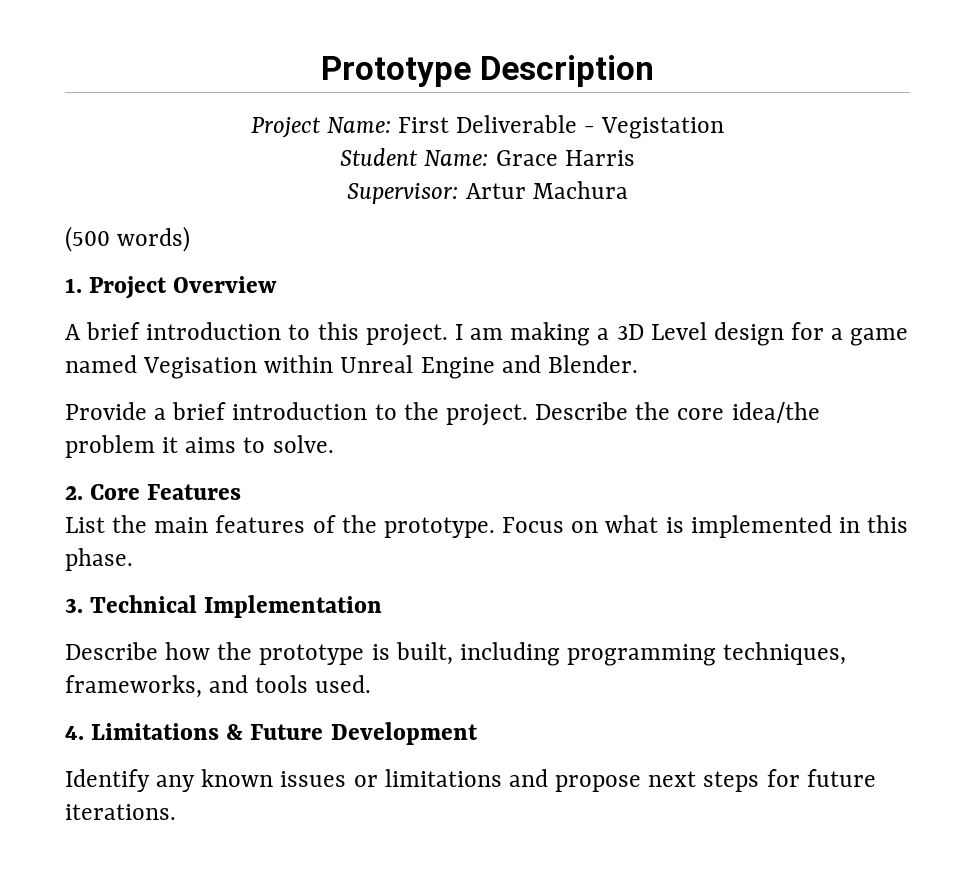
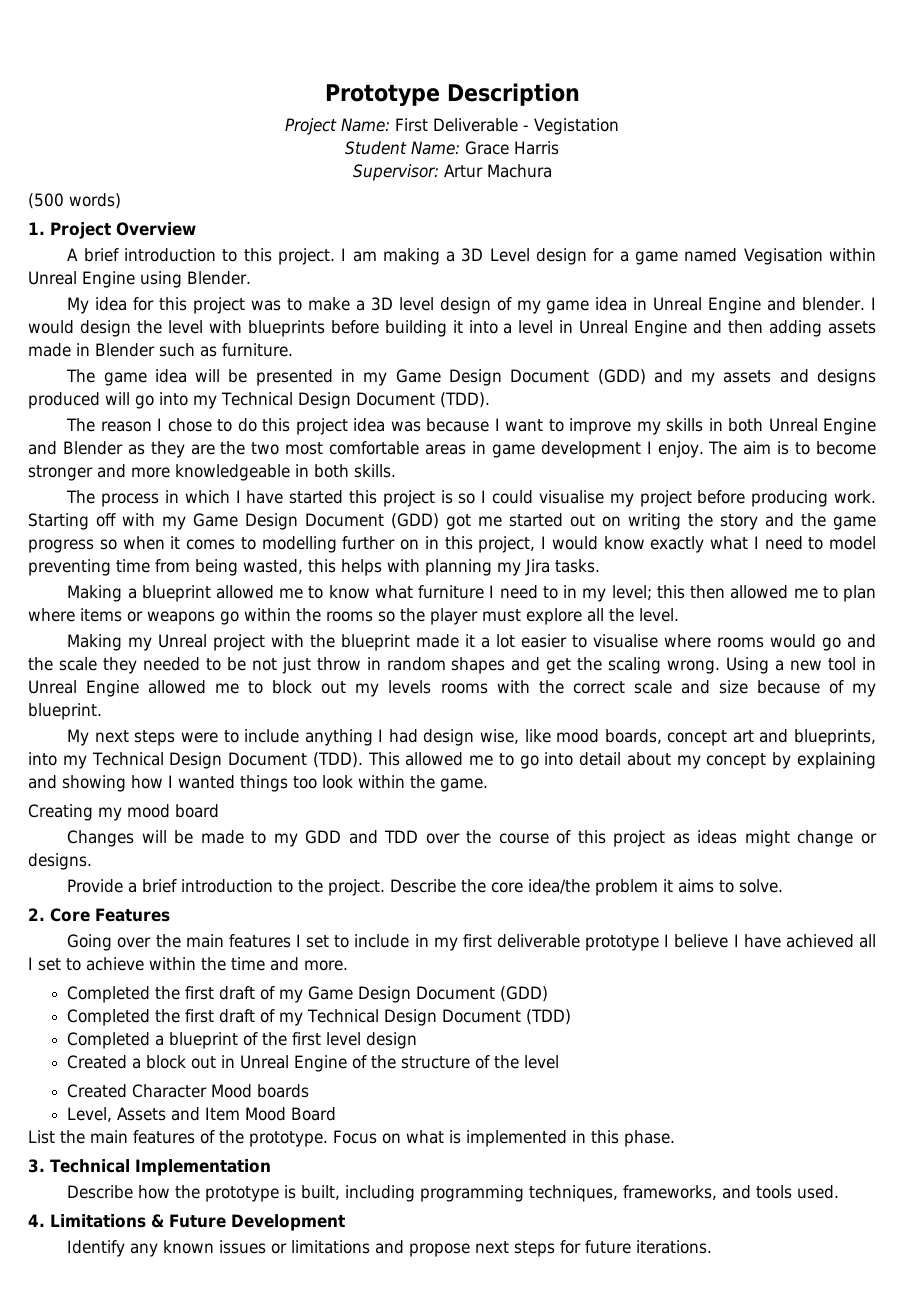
- I am making a 3D Level design for a game named Vegisation within Unreal Engine and Blender.
+ I am making a 3D Level design for a game named Vegisation within Unreal Engine using Blender.
+ My idea for this project was to make a 3D level design of my game idea in Unreal Engine and blender. I would design the level with blueprints before building it into a level in Unreal Engine and then adding assets made in Blender such as furniture.
+ The game idea will be presented in my Game Design Document (GDD) and my assets and designs produced will go into my Technical Design Document (TDD).
+ The reason I chose to do this project idea was because I want to improve my skills in both Unreal Engine and Blender as they are the two most comfortable areas in game development I enjoy. The aim is to become stronger and more knowledgeable in both skills.
+ The process in which I have started this project is so I could visualise my project before producing work. Starting off with my Game Design Document (GDD) got me started out on writing the story and the game progress so when it comes to modelling further on in this project, I would know exactly what I need to model preventing time from being wasted, this helps with planning my Jira tasks.
+ Making a blueprint allowed me to know what furniture I need to in my level; this then allowed me to plan where items or weapons go within the rooms so the player must explore all the level.
+ Making my Unreal project with the blueprint made it a lot easier to visualise where rooms would go and the scale they needed to be not just throw in random shapes and get the scaling wrong. Using a new tool in Unreal Engine allowed me to block out my levels rooms with the correct scale and size because of my blueprint.
+ My next steps were to include anything I had design wise, like mood boards, concept art and blueprints, into my Technical Design Document (TDD). This allowed me to go into detail about my concept by explaining and showing how I wanted things too look within the game.
+ Creating my mood board
+ Changes will be made to my GDD and TDD over the course of this project as ideas might change or designs.
+ Going over the main features I set to include in my first deliverable prototype I believe I have achieved all I set to achieve within the time and more.
+ Completed the first draft of my Game Design Document (GDD)
+ Completed the first draft of my Technical Design Document (TDD)
+ Completed a blueprint of the first level design
+ Created a block out in Unreal Engine of the structure of the level
+ Created Character Mood boards
+ Level, Assets and Item Mood Board

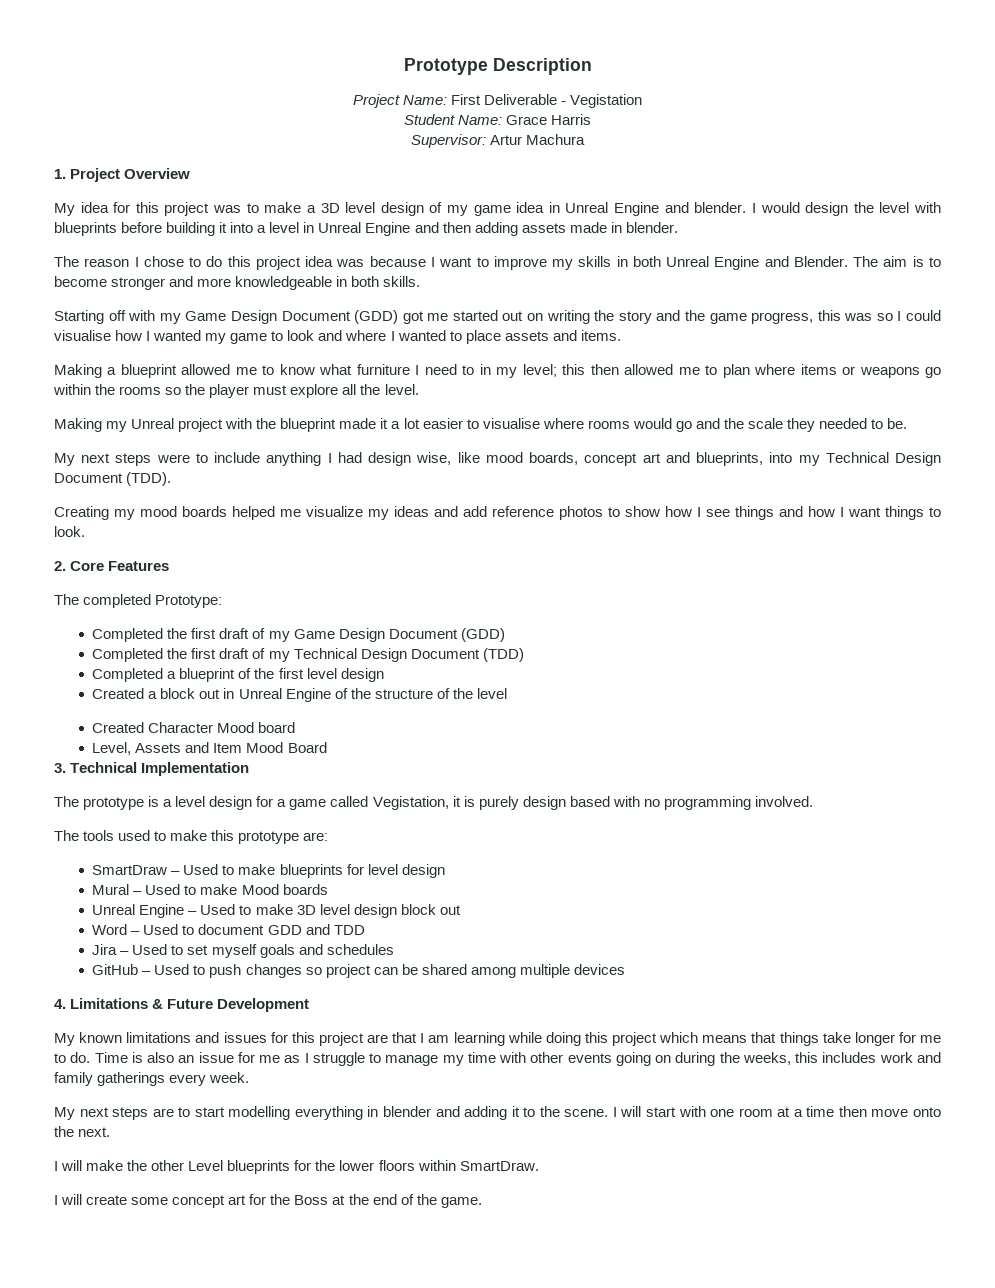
- (500 words)
- A brief introduction to this project. I am making a 3D Level design for a game named Vegisation within Unreal Engine using Blender.
- I would design the level with blueprints before building it into a level in Unreal Engine and then adding assets made in Blender such as furniture.
- The game idea will be presented in my Game Design Document (GDD) and my assets and designs produced will go into my Technical Design Document (TDD).
+ I would design the level with blueprints before building it into a level in Unreal Engine and then adding assets made in blender.
- The reason I chose to do this project idea was because I want to improve my skills in both Unreal Engine and Blender as they are the two most comfortable areas in game development I enjoy.
+ The reason I chose to do this project idea was because I want to improve my skills in both Unreal Engine and Blender.
- The process in which I have started this project is so I could visualise my project before producing work. Starting off with my Game Design Document (GDD) got me started out on writing the story and the game progress so when it comes to modelling further on in this project, I would know exactly what I need to model preventing time from being wasted, this helps with planning my Jira tasks.
+ Starting off with my Game Design Document (GDD) got me started out on writing the story and the game progress, this was so I could visualise how I wanted my game to look and where I wanted to place assets and items.
- Making my Unreal project with the blueprint made it a lot easier to visualise where rooms would go and the scale they needed to be not just throw in random shapes and get the scaling wrong. Using a new tool in Unreal Engine allowed me to block out my levels rooms with the correct scale and size because of my blueprint.
+ Making my Unreal project with the blueprint made it a lot easier to visualise where rooms would go and the scale they needed to be.
- My next steps were to include anything I had design wise, like mood boards, concept art and blueprints, into my Technical Design Document (TDD). This allowed me to go into detail about my concept by explaining and showing how I wanted things too look within the game.
- Creating my mood board
- Changes will be made to my GDD and TDD over the course of this project as ideas might change or designs.
- Provide a brief introduction to the project. Describe the core idea/the problem it aims to solve.
+ My next steps were to include anything I had design wise, like mood boards, concept art and blueprints, into my Technical Design Document (TDD).
+ Creating my mood boards helped me visualize my ideas and add reference photos to show how I see things and how I want things to look.
  2. Core Features
- Going over the main features I set to include in my first deliverable prototype I believe I have achieved all I set to achieve within the time and more.
+ The completed Prototype:
- Created Character Mood boards
+ Created Character Mood board
- List the main features of the prototype. Focus on what is implemented in this phase.
  3. Technical Implementation
- Describe how the prototype is built, including programming techniques, frameworks, and tools used.
+ The prototype is a level design for a game called Vegistation, it is purely design based with no programming involved.
+ The tools used to make this prototype are:
+ SmartDraw – Used to make blueprints for level design
+ Mural – Used to make Mood boards
+ Unreal Engine – Used to make 3D level design block out
+ Word – Used to document GDD and TDD
+ Jira – Used to set myself goals and schedules
+ GitHub – Used to push changes so project can be shared among multiple devices
- Identify any known issues or limitations and propose next steps for future iterations.
+ My known limitations and issues for this project are that I am learning while doing this project which means that things take longer for me to do. Time is also an issue for me as I struggle to manage my time with other events going on during the weeks, this includes work and family gatherings every week.
+ My next steps are to start modelling everything in blender and adding it to the scene. I will start with one room at a time then move onto the next.
+ I will make the other Level blueprints for the lower floors within SmartDraw.
+ I will create some concept art for the Boss at the end of the game.

